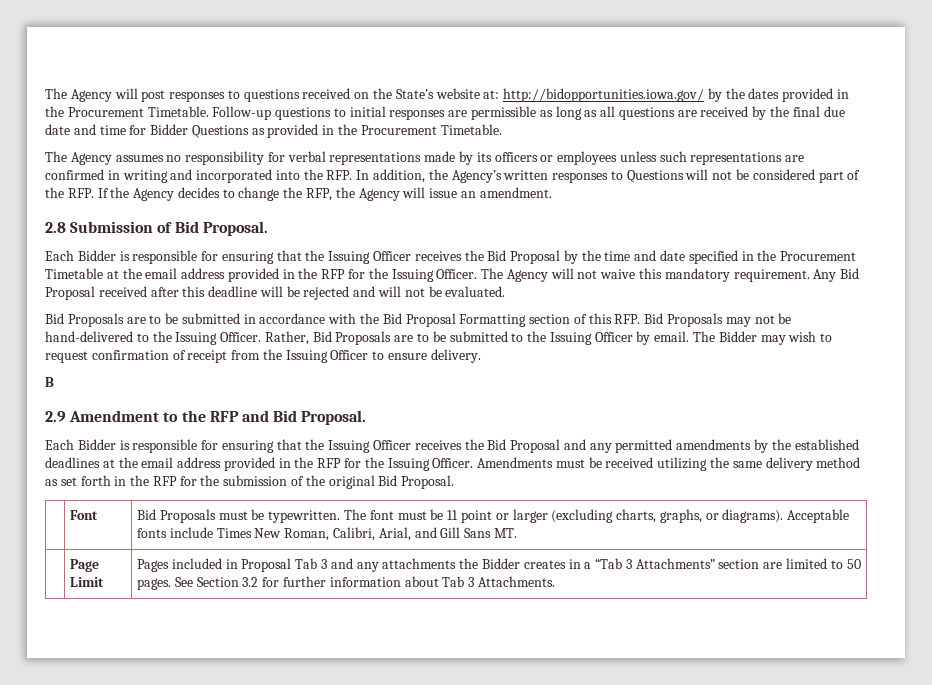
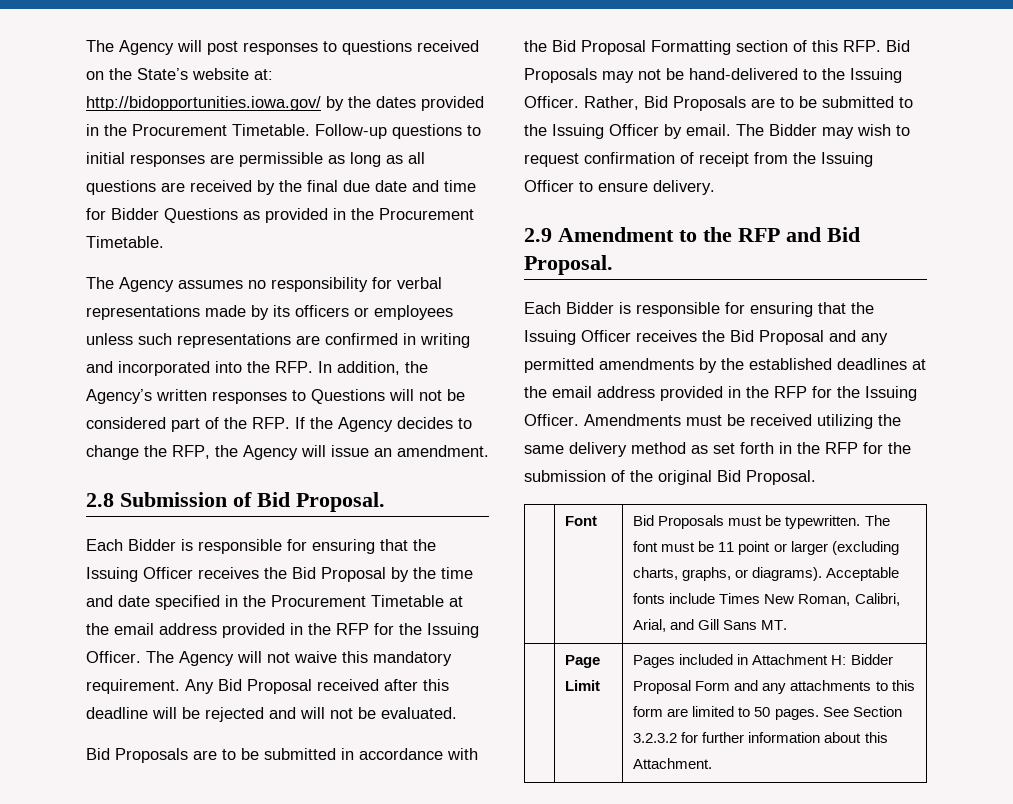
- B
- | Page Limit | Pages included in Proposal Tab 3 and any attachments the Bidder creates in a “Tab 3 Attachments” section are limited to 50 pages. See Section 3.2 for further information about Tab 3 Attachments.
+ | Page Limit | Pages included in Attachment H: Bidder Proposal Form and any attachments to this form are limited to 50 pages. See Section 3.2.3.2 for further information about this Attachment.

